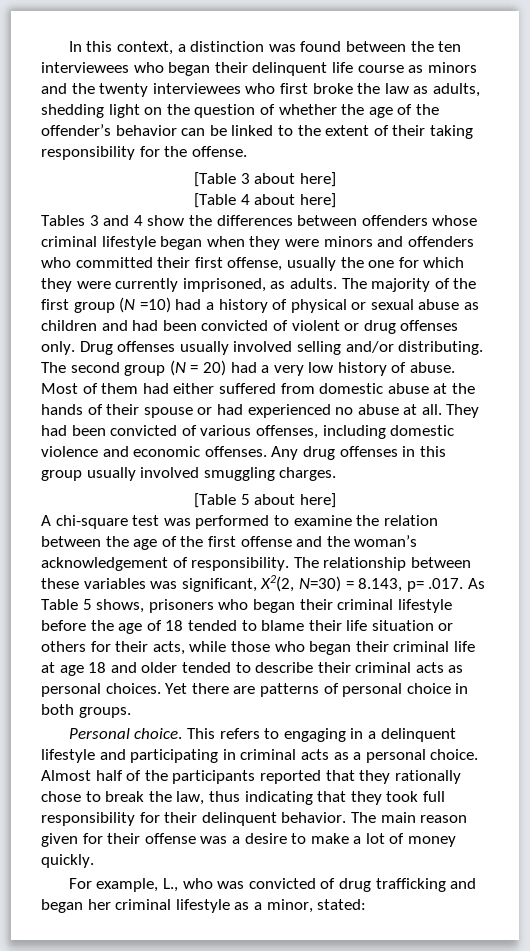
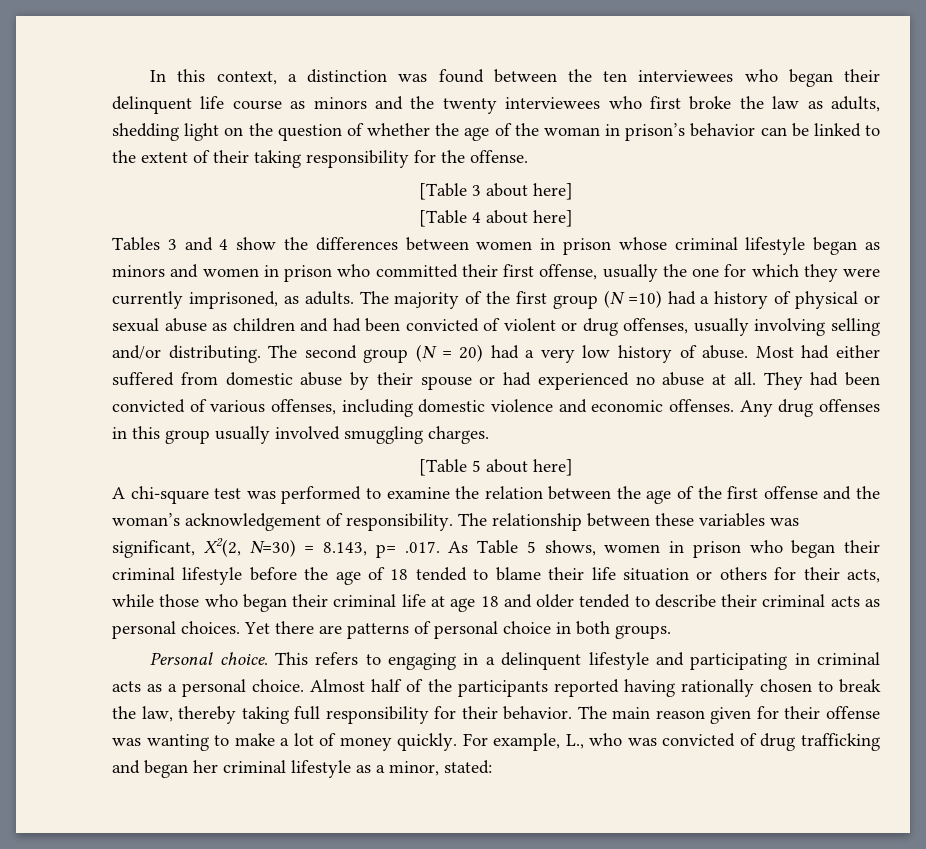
- In this context, a distinction was found between the ten interviewees who began their delinquent life course as minors and the twenty interviewees who first broke the law as adults, shedding light on the question of whether the age of the offender’s behavior can be linked to the extent of their taking responsibility for the offense.
+ In this context, a distinction was found between the ten interviewees who began their delinquent life course as minors and the twenty interviewees who first broke the law as adults, shedding light on the question of whether the age of the woman in prison’s behavior can be linked to the extent of their taking responsibility for the offense.
- Tables 3 and 4 show the differences between offenders whose criminal lifestyle began when they were minors and offenders who committed their first offense, usually the one for which they were currently imprisoned, as adults.
+ Tables 3 and 4 show the differences between women in prison whose criminal lifestyle began as minors and women in prison who committed their first offense, usually the one for which they were currently imprisoned, as adults.
- The majority of the first group (N =10) had a history of physical or sexual abuse as children and had been convicted of violent or drug offenses only. Drug offenses usually involved selling and/or distributing.
+ The majority of the first group (N =10) had a history of physical or sexual abuse as children and had been convicted of violent or drug offenses, usually involving selling and/or distributing.
- Most of them had either suffered from domestic abuse at the hands of their spouse or had experienced no abuse at all.
+ Most had either suffered from domestic abuse by their spouse or had experienced no abuse at all.
- The relationship between these variables was significant, X2(2, N=30) = 8.143, p= .017. As Table 5 shows, prisoners who began their criminal lifestyle before the age of 18 tended to blame their life situation or others for their acts, while those who began their criminal life at age 18 and older tended to describe their criminal acts as personal choices.
+ The relationship between these variables was significant, X2(2, N=30) = 8.143, p= .017. As Table 5 shows, women in prison who began their criminal lifestyle before the age of 18 tended to blame their life situation or others for their acts, while those who began their criminal life at age 18 and older tended to describe their criminal acts as personal choices.
- Almost half of the participants reported that they rationally chose to break the law, thus indicating that they took full responsibility for their delinquent behavior.
+ Almost half of the participants reported having rationally chosen to break the law, thereby taking full responsibility for their behavior.
- The main reason given for their offense was a desire to make a lot of money quickly.
- For example, L., who was convicted of drug trafficking and began her criminal lifestyle as a minor, stated:
+ The main reason given for their offense was wanting to make a lot of money quickly. For example, L., who was convicted of drug trafficking and began her criminal lifestyle as a minor, stated:

